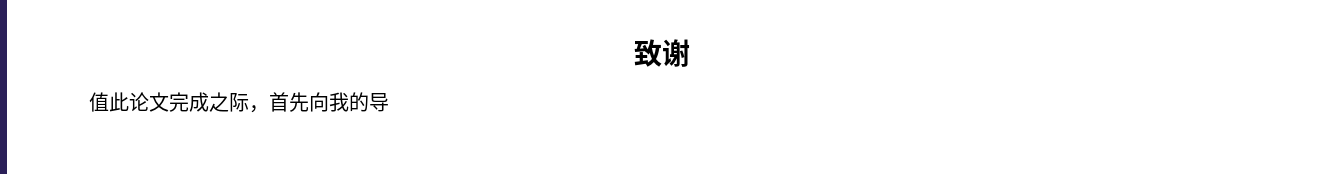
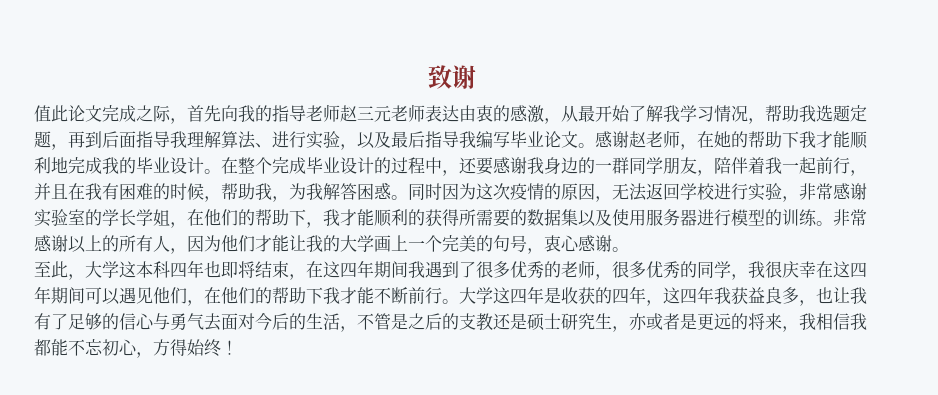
- 值此论文完成之际，首先向我的导
+ 值此论文完成之际，首先向我的指导老师赵三元老师表达由衷的感激，从最开始了解我学习情况，帮助我选题定题，再到后面指导我理解算法、进行实验，以及最后指导我编写毕业论文。感谢赵老师，在她的帮助下我才能顺利地完成我的毕业设计。在整个完成毕业设计的过程中，还要感谢我身边的一群同学朋友，陪伴着我一起前行，并且在我有困难的时候，帮助我，为我解答困惑。同时因为这次疫情的原因，无法返回学校进行实验，非常感谢实验室的学长学姐，在他们的帮助下，我才能顺利的获得所需要的数据集以及使用服务器进行模型的训练。非常感谢以上的所有人，因为他们才能让我的大学画上一个完美的句号，衷心感谢。
+ 至此，大学这本科四年也即将结束，在这四年期间我遇到了很多优秀的老师，很多优秀的同学，我很庆幸在这四年期间可以遇见他们，在他们的帮助下我才能不断前行。大学这四年是收获的四年，这四年我获益良多，也让我有了足够的信心与勇气去面对今后的生活，不管是之后的支教还是硕士研究生，亦或者是更远的将来，我相信我都能不忘初心，方得始终！

